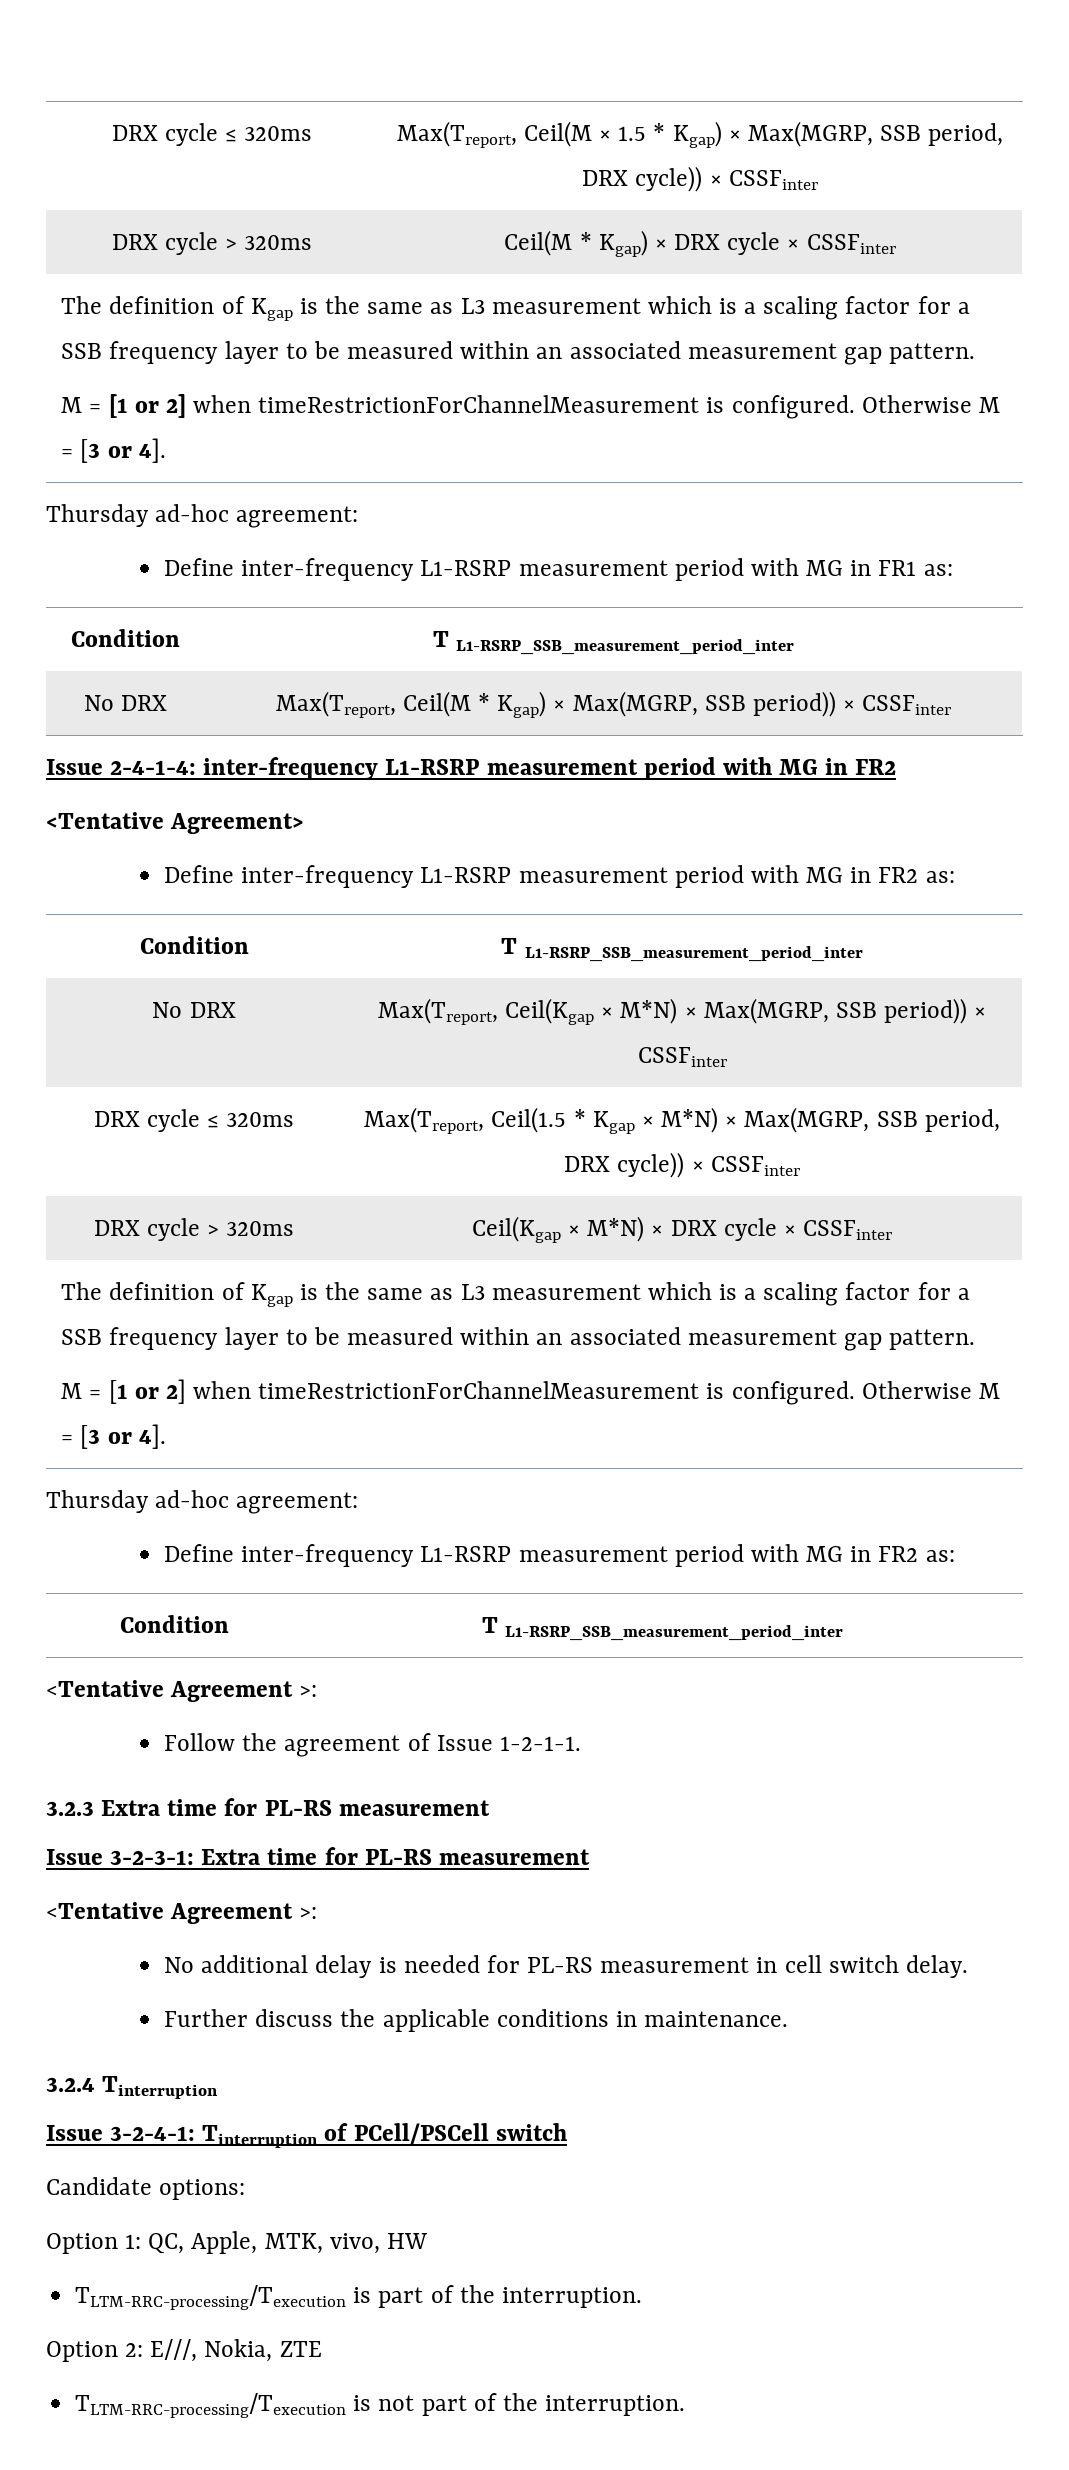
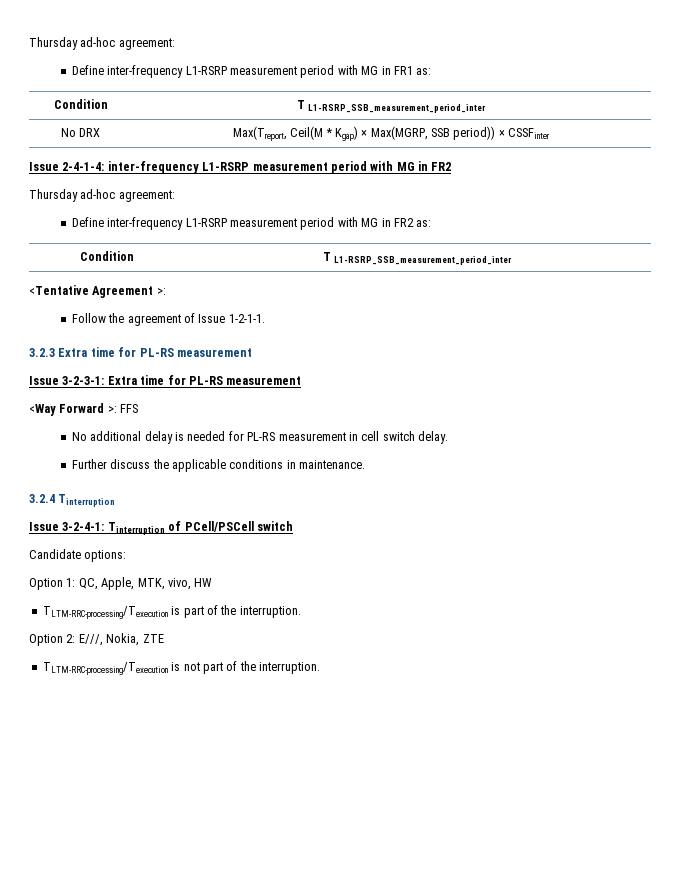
- DRX cycle ≤ 320ms | Max(Treport, Ceil(M × 1.5 * Kgap) × Max(MGRP, SSB period, DRX cycle)) × CSSFinter
- DRX cycle > 320ms | Ceil(M * Kgap) × DRX cycle × CSSFinter
- The definition of Kgap is the same as L3 measurement which is a scaling factor for a SSB frequency layer to be measured within an associated measurement gap pattern.
- M = [1 or 2] when timeRestrictionForChannelMeasurement is configured. Otherwise M = [3 or 4].
- <Tentative Agreement>
- Define inter-frequency L1-RSRP measurement period with MG in FR2 as:
- Condition | T L1-RSRP_SSB_measurement_period_inter
- No DRX | Max(Treport, Ceil(Kgap × M*N) × Max(MGRP, SSB period)) × CSSFinter
- DRX cycle ≤ 320ms | Max(Treport, Ceil(1.5 * Kgap × M*N) × Max(MGRP, SSB period, DRX cycle)) × CSSFinter
- DRX cycle > 320ms | Ceil(Kgap × M*N) × DRX cycle × CSSFinter
- The definition of Kgap is the same as L3 measurement which is a scaling factor for a SSB frequency layer to be measured within an associated measurement gap pattern.
- M = [1 or 2] when timeRestrictionForChannelMeasurement is configured. Otherwise M = [3 or 4].
  Issue 3-2-3-1: Extra time for PL-RS measurement
- <Tentative Agreement >:
+ <Way Forward >: FFS

